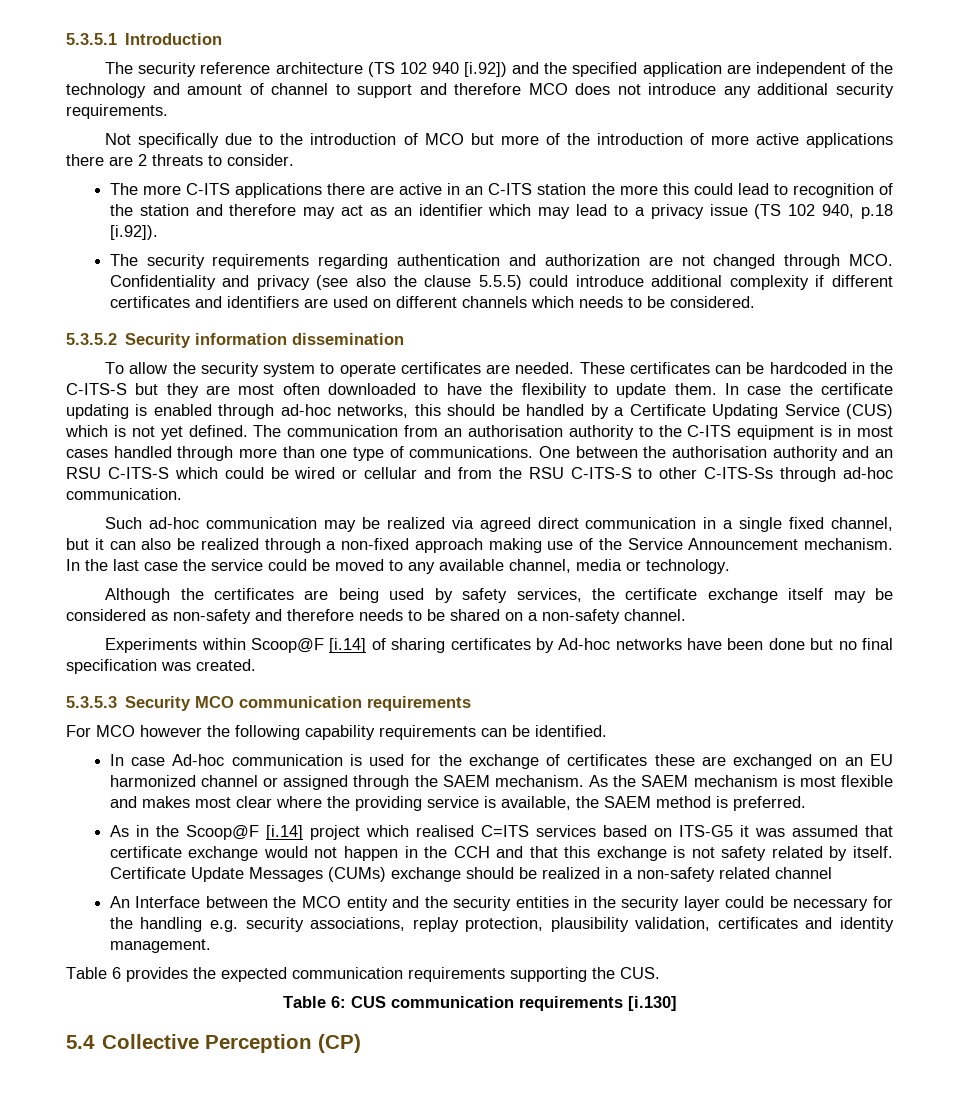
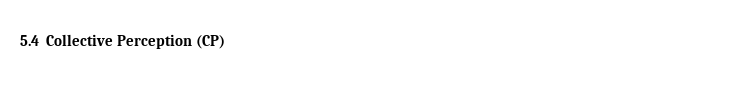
- 5.3.5.1 Introduction
- The security reference architecture (TS 102 940 [i.92]) and the specified application are independent of the technology and amount of channel to support and therefore MCO does not introduce any additional security requirements.
- Not specifically due to the introduction of MCO but more of the introduction of more active applications there are 2 threats to consider.
- The more C-ITS applications there are active in an C-ITS station the more this could lead to recognition of the station and therefore may act as an identifier which may lead to a privacy issue (TS 102 940, p.18 [i.92]).
- The security requirements regarding authentication and authorization are not changed through MCO. Confidentiality and privacy (see also the clause 5.5.5) could introduce additional complexity if different certificates and identifiers are used on different channels which needs to be considered.
- 5.3.5.2 Security information dissemination
- To allow the security system to operate certificates are needed. These certificates can be hardcoded in the C-ITS-S but they are most often downloaded to have the flexibility to update them. In case the certificate updating is enabled through ad-hoc networks, this should be handled by a Certificate Updating Service (CUS) which is not yet defined. The communication from an authorisation authority to the C-ITS equipment is in most cases handled through more than one type of communications. One between the authorisation authority and an RSU C-ITS-S which could be wired or cellular and from the RSU C-ITS-S to other C-ITS-Ss through ad-hoc communication.
- Such ad-hoc communication may be realized via agreed direct communication in a single fixed channel, but it can also be realized through a non-fixed approach making use of the Service Announcement mechanism. In the last case the service could be moved to any available channel, media or technology.
- Although the certificates are being used by safety services, the certificate exchange itself may be considered as non-safety and therefore needs to be shared on a non-safety channel.
- Experiments within Scoop@F [i.14] of sharing certificates by Ad-hoc networks have been done but no final specification was created.
- 5.3.5.3 Security MCO communication requirements
- For MCO however the following capability requirements can be identified.
- In case Ad-hoc communication is used for the exchange of certificates these are exchanged on an EU harmonized channel or assigned through the SAEM mechanism. As the SAEM mechanism is most flexible and makes most clear where the providing service is available, the SAEM method is preferred.
- As in the Scoop@F [i.14] project which realised C=ITS services based on ITS-G5 it was assumed that certificate exchange would not happen in the CCH and that this exchange is not safety related by itself. Certificate Update Messages (CUMs) exchange should be realized in a non-safety related channel
- An Interface between the MCO entity and the security entities in the security layer could be necessary for the handling e.g. security associations, replay protection, plausibility validation, certificates and identity management.
- Table 6 provides the expected communication requirements supporting the CUS.
- Table 6: CUS communication requirements [i.130]

